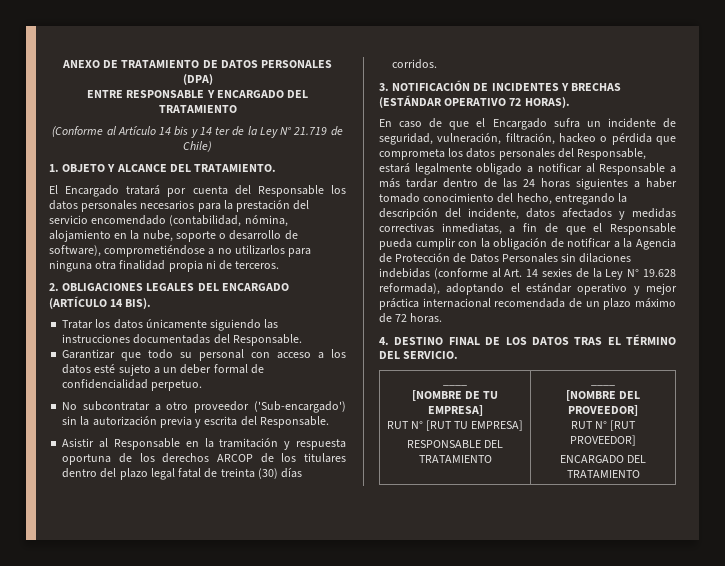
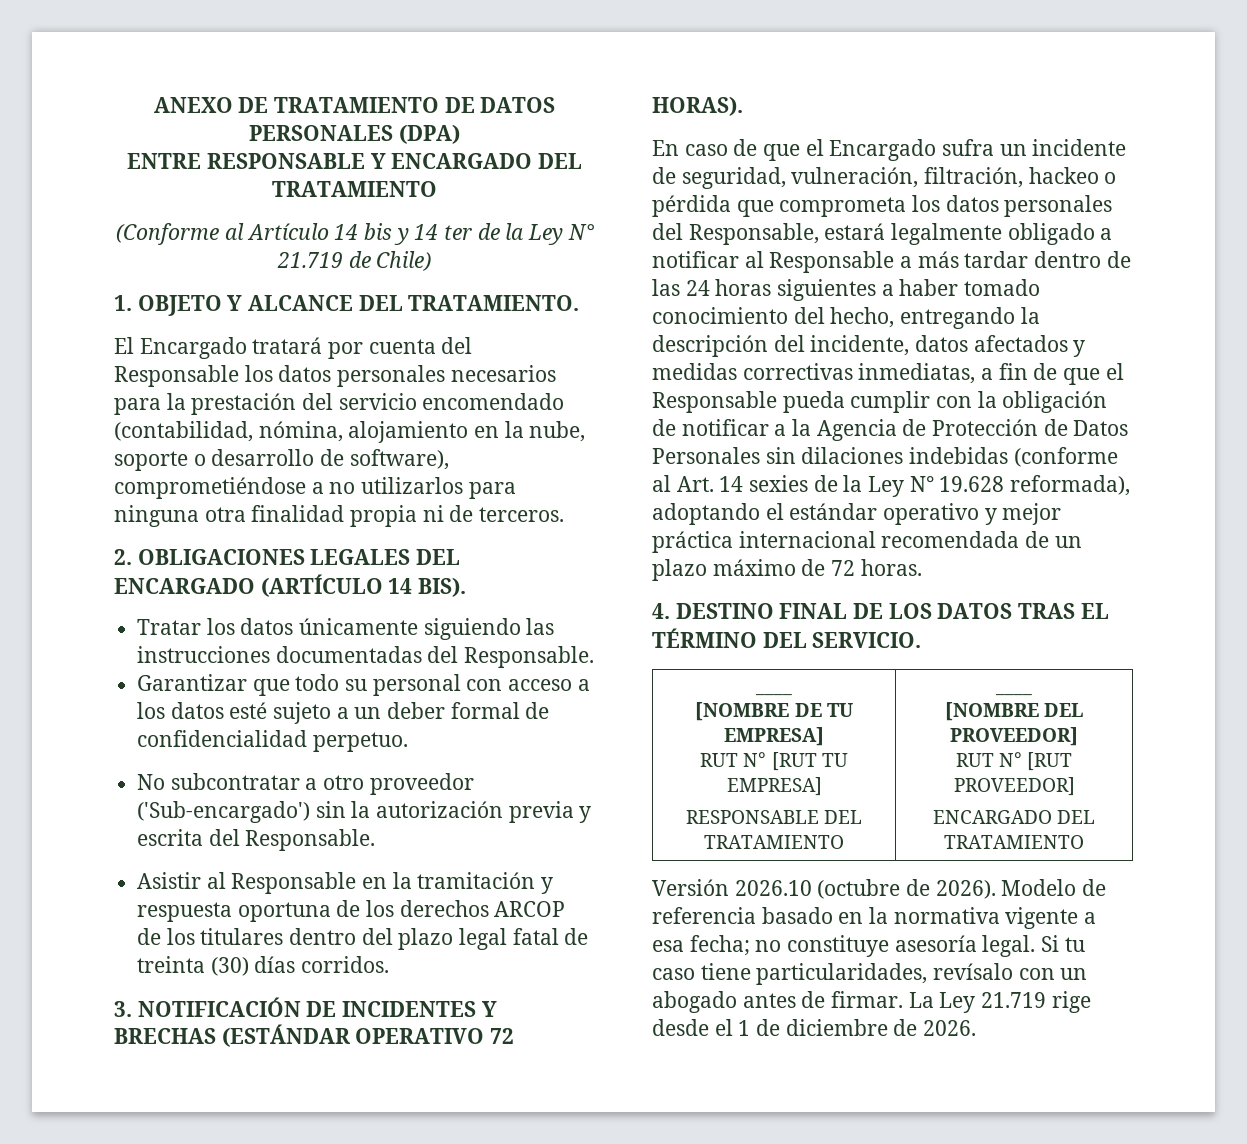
+ Versión 2026.10 (octubre de 2026). Modelo de referencia basado en la normativa vigente a esa fecha; no constituye asesoría legal. Si tu caso tiene particularidades, revísalo con un abogado antes de firmar. La Ley 21.719 rige desde el 1 de diciembre de 2026.

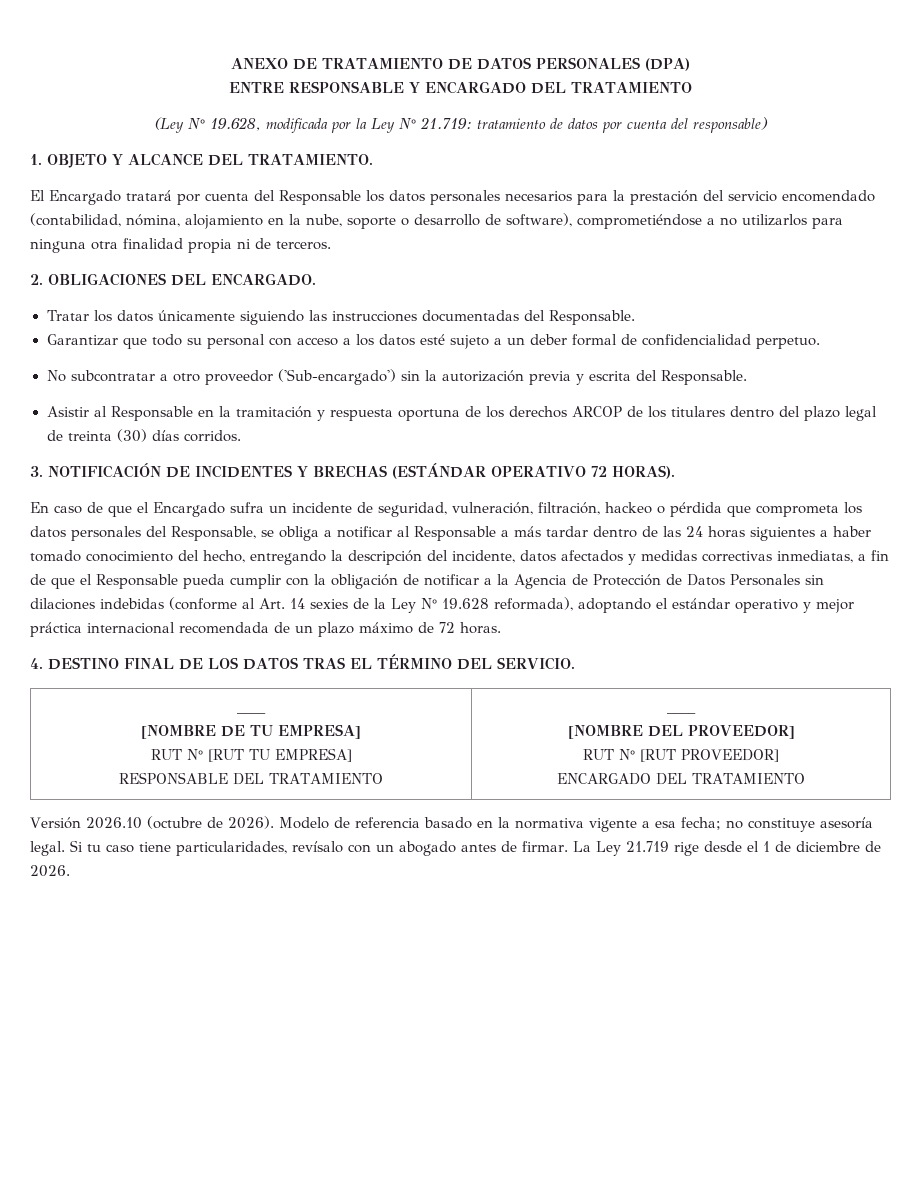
- (Conforme al Artículo 14 bis y 14 ter de la Ley N° 21.719 de Chile)
+ (Ley N° 19.628, modificada por la Ley N° 21.719: tratamiento de datos por cuenta del responsable)
- 2. OBLIGACIONES LEGALES DEL ENCARGADO (ARTÍCULO 14 BIS).
+ 2. OBLIGACIONES DEL ENCARGADO.
- Asistir al Responsable en la tramitación y respuesta oportuna de los derechos ARCOP de los titulares dentro del plazo legal fatal de treinta (30) días corridos.
+ Asistir al Responsable en la tramitación y respuesta oportuna de los derechos ARCOP de los titulares dentro del plazo legal de treinta (30) días corridos.
- En caso de que el Encargado sufra un incidente de seguridad, vulneración, filtración, hackeo o pérdida que comprometa los datos personales del Responsable, estará legalmente obligado a notificar al Responsable a más tardar dentro de las 24 horas siguientes a haber tomado conocimiento del hecho, entregando la descripción del incidente, datos afectados y medidas correctivas inmediatas, a fin de que el Responsable pueda cumplir con la obligación de notificar a la Agencia de Protección de Datos Personales sin dilaciones indebidas (conforme al Art. 14 sexies de la Ley N° 19.628 reformada), adoptando el estándar operativo y mejor práctica internacional recomendada de un plazo máximo de 72 horas.
+ En caso de que el Encargado sufra un incidente de seguridad, vulneración, filtración, hackeo o pérdida que comprometa los datos personales del Responsable, se obliga a notificar al Responsable a más tardar dentro de las 24 horas siguientes a haber tomado conocimiento del hecho, entregando la descripción del incidente, datos afectados y medidas correctivas inmediatas, a fin de que el Responsable pueda cumplir con la obligación de notificar a la Agencia de Protección de Datos Personales sin dilaciones indebidas (conforme al Art. 14 sexies de la Ley N° 19.628 reformada), adoptando el estándar operativo y mejor práctica internacional recomendada de un plazo máximo de 72 horas.

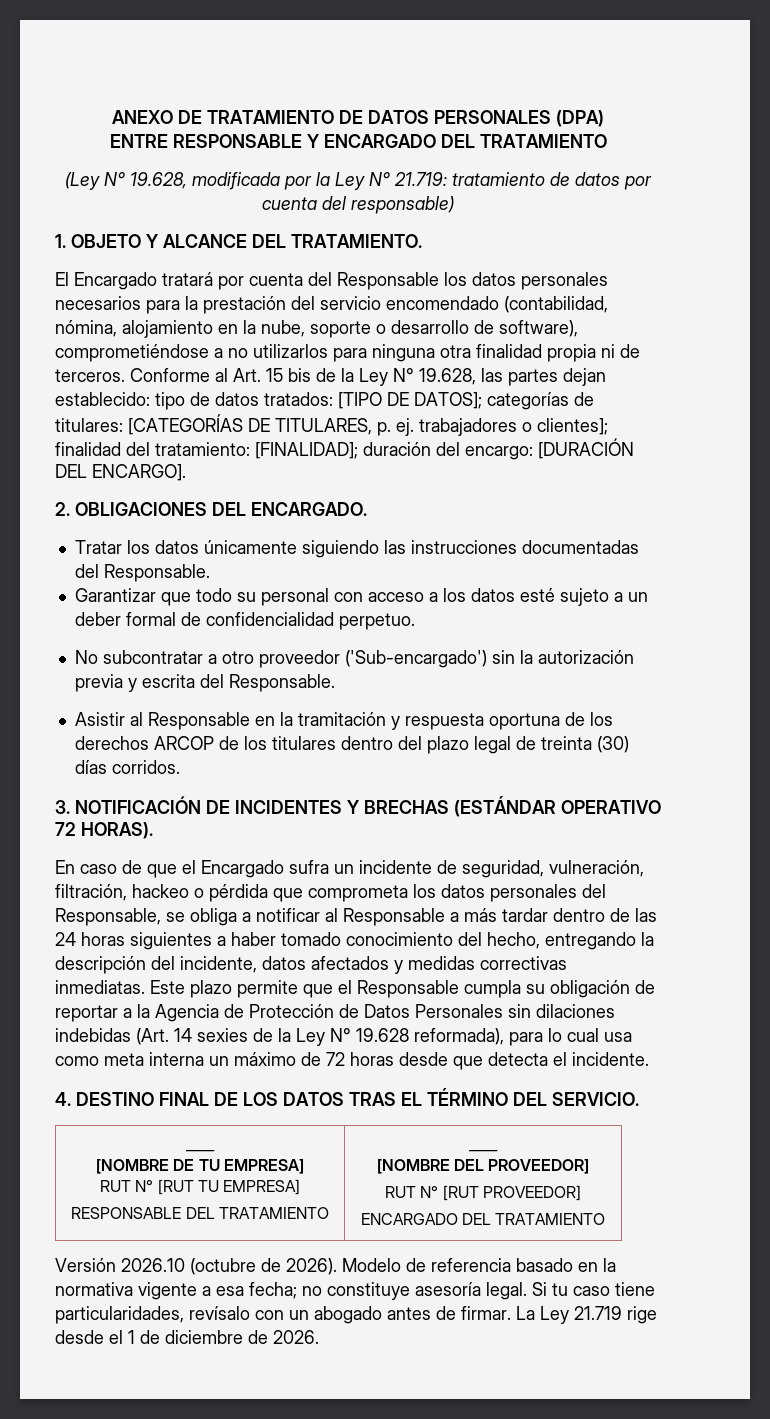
+ Conforme al Art. 15 bis de la Ley N° 19.628, las partes dejan establecido: tipo de datos tratados: [TIPO DE DATOS]; categorías de titulares: [CATEGORÍAS DE TITULARES, p. ej. trabajadores o clientes]; finalidad del tratamiento: [FINALIDAD]; duración del encargo: [DURACIÓN DEL ENCARGO].
- En caso de que el Encargado sufra un incidente de seguridad, vulneración, filtración, hackeo o pérdida que comprometa los datos personales del Responsable, se obliga a notificar al Responsable a más tardar dentro de las 24 horas siguientes a haber tomado conocimiento del hecho, entregando la descripción del incidente, datos afectados y medidas correctivas inmediatas, a fin de que el Responsable pueda cumplir con la obligación de notificar a la Agencia de Protección de Datos Personales sin dilaciones indebidas (conforme al Art. 14 sexies de la Ley N° 19.628 reformada), adoptando el estándar operativo y mejor práctica internacional recomendada de un plazo máximo de 72 horas.
+ En caso de que el Encargado sufra un incidente de seguridad, vulneración, filtración, hackeo o pérdida que comprometa los datos personales del Responsable, se obliga a notificar al Responsable a más tardar dentro de las 24 horas siguientes a haber tomado conocimiento del hecho, entregando la descripción del incidente, datos afectados y medidas correctivas inmediatas. Este plazo permite que el Responsable cumpla su obligación de reportar a la Agencia de Protección de Datos Personales sin dilaciones indebidas (Art. 14 sexies de la Ley N° 19.628 reformada), para lo cual usa como meta interna un máximo de 72 horas desde que detecta el incidente.

